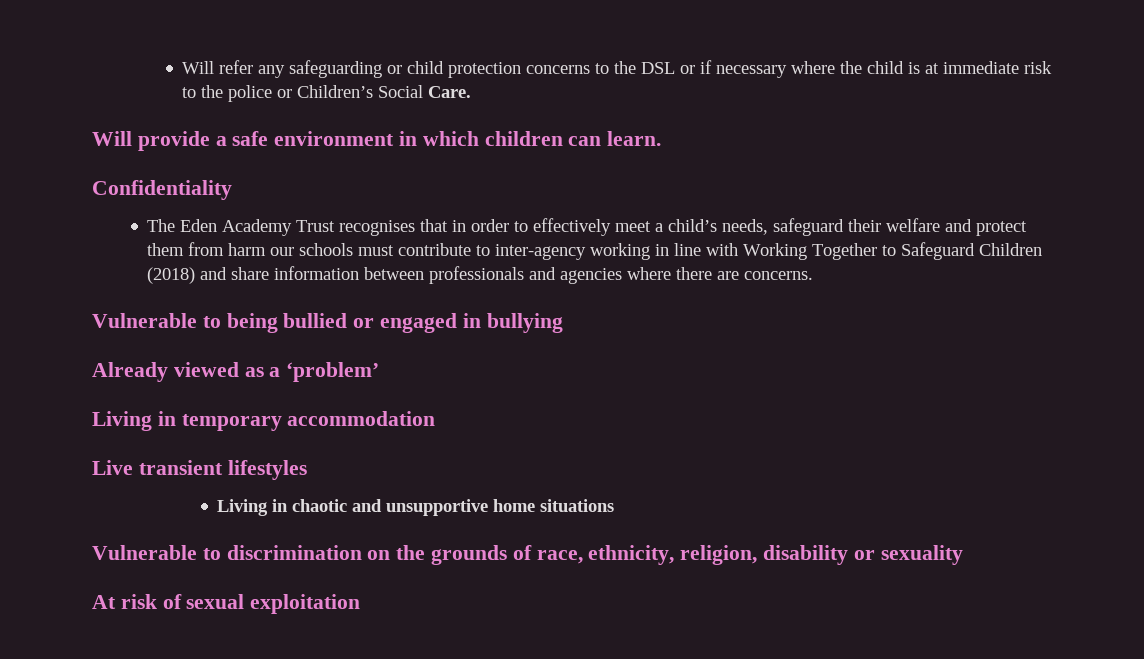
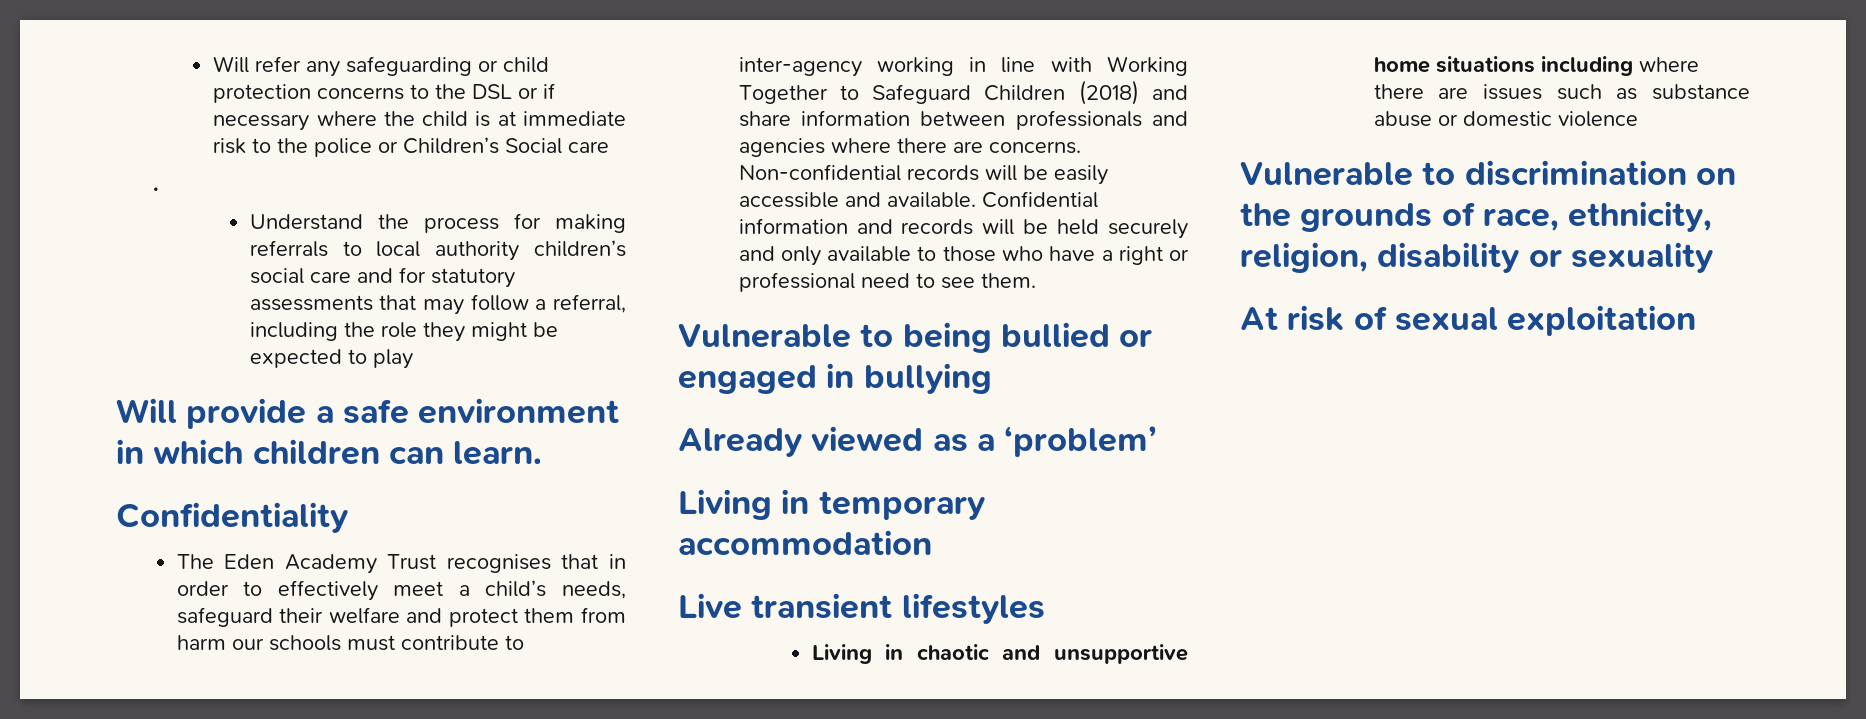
- Will refer any safeguarding or child protection concerns to the DSL or if necessary where the child is at immediate risk to the police or Children’s Social Care.
+ Will refer any safeguarding or child protection concerns to the DSL or if necessary where the child is at immediate risk to the police or Children’s Social care
+ .
+ Understand the process for making referrals to local authority children’s social care and for statutory assessments that may follow a referral, including the role they might be expected to play
+ Non-confidential records will be easily accessible and available. Confidential information and records will be held securely and only available to those who have a right or professional need to see them.
- Living in chaotic and unsupportive home situations
+ Living in chaotic and unsupportive home situations including where there are issues such as substance abuse or domestic violence

